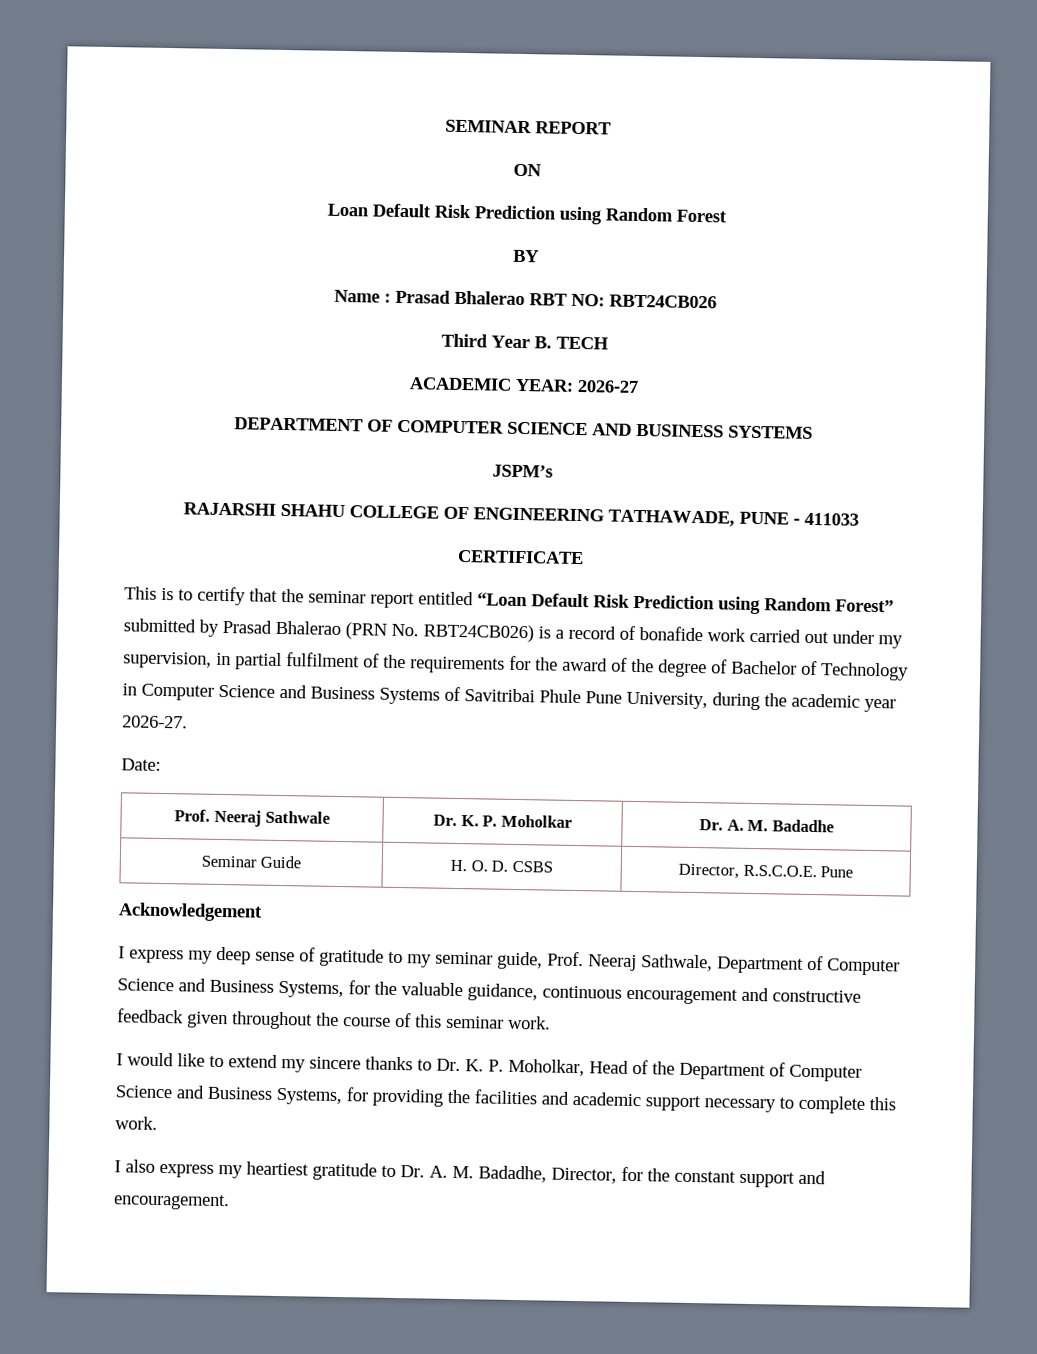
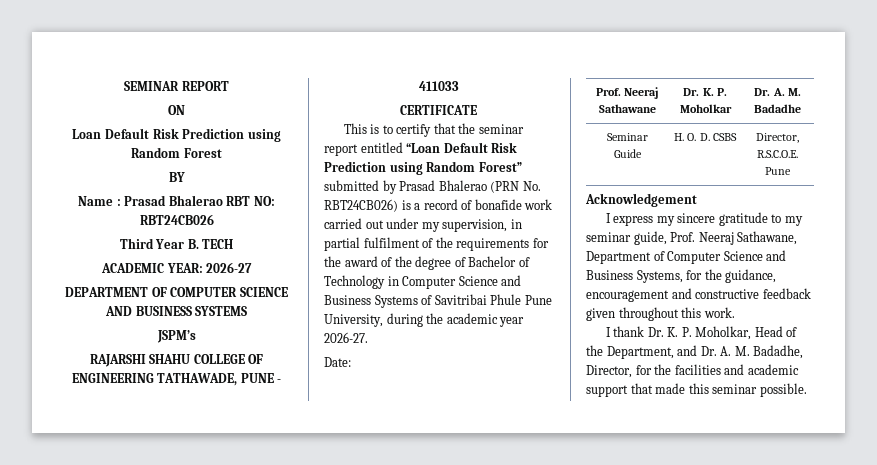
- Prof. Neeraj Sathwale | Dr. K. P. Moholkar | Dr. A. M. Badadhe
+ Prof. Neeraj Sathawane | Dr. K. P. Moholkar | Dr. A. M. Badadhe
- I express my deep sense of gratitude to my seminar guide, Prof. Neeraj Sathwale, Department of Computer Science and Business Systems, for the valuable guidance, continuous encouragement and constructive feedback given throughout the course of this seminar work.
- I would like to extend my sincere thanks to Dr. K. P. Moholkar, Head of the Department of Computer Science and Business Systems, for providing the facilities and academic support necessary to complete this work.
- I also express my heartiest gratitude to Dr. A. M. Badadhe, Director, for the constant support and encouragement.
+ I express my sincere gratitude to my seminar guide, Prof. Neeraj Sathawane, Department of Computer Science and Business Systems, for the guidance, encouragement and constructive feedback given throughout this work.
+ I thank Dr. K. P. Moholkar, Head of the Department, and Dr. A. M. Badadhe, Director, for the facilities and academic support that made this seminar possible.

